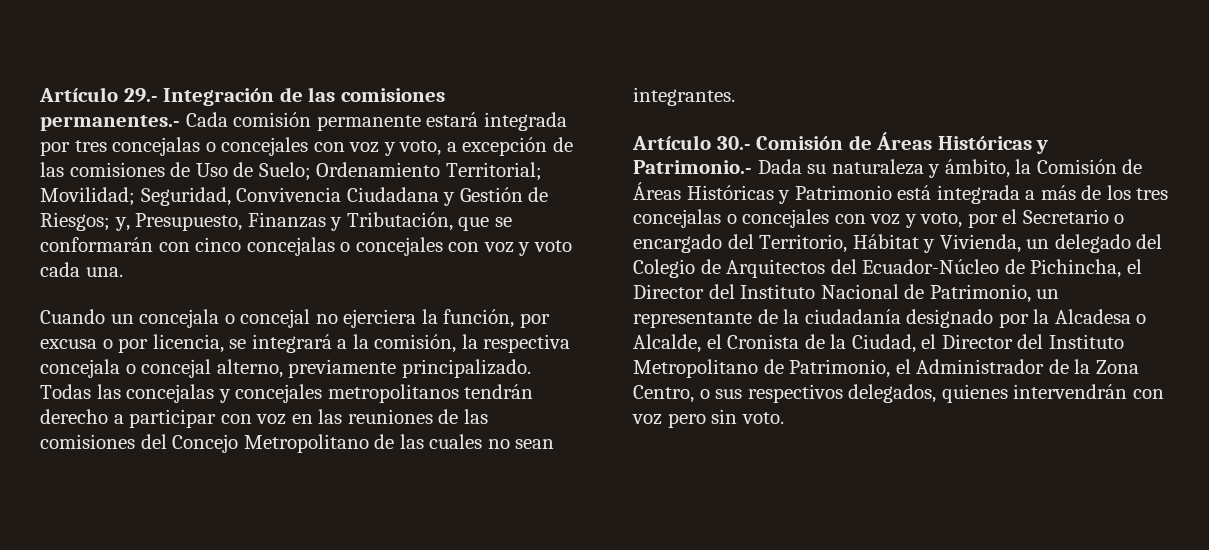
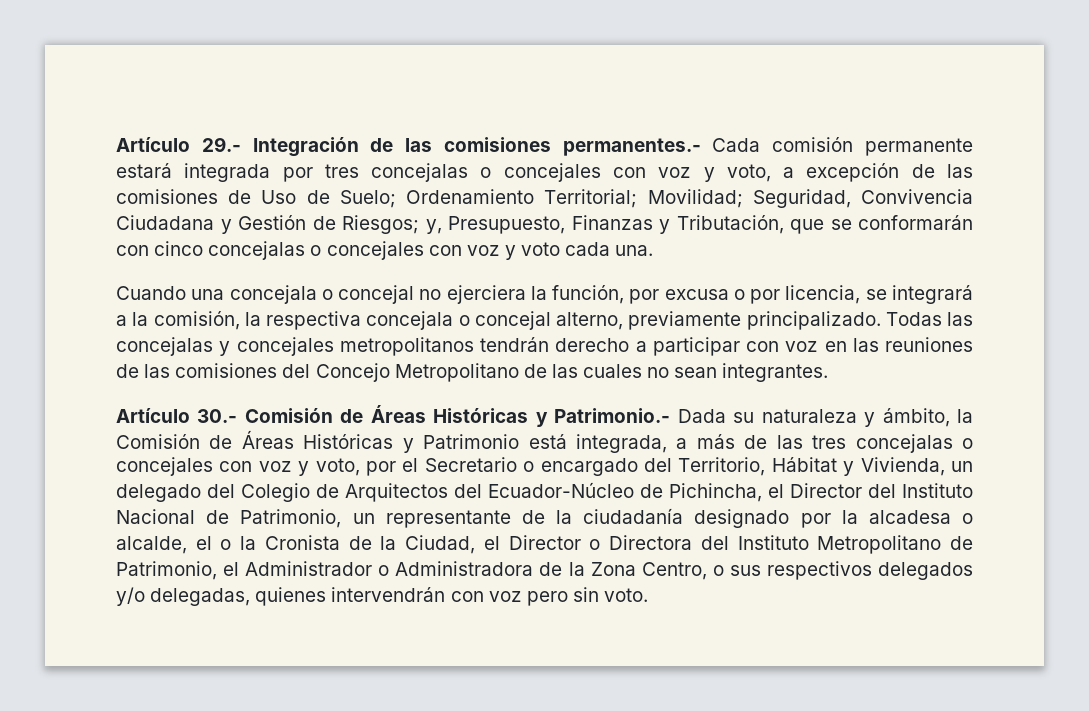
- Cuando un concejala o concejal no ejerciera la función, por excusa o por licencia, se integrará a la comisión, la respectiva concejala o concejal alterno, previamente principalizado.
+ Cuando una concejala o concejal no ejerciera la función, por excusa o por licencia, se integrará a la comisión, la respectiva concejala o concejal alterno, previamente principalizado.
- Artículo 30.- Comisión de Áreas Históricas y Patrimonio.- Dada su naturaleza y ámbito, la Comisión de Áreas Históricas y Patrimonio está integrada a más de los tres concejalas o concejales con voz y voto, por el Secretario o encargado del Territorio, Hábitat y Vivienda, un delegado del Colegio de Arquitectos del Ecuador-Núcleo de Pichincha, el Director del Instituto Nacional de Patrimonio, un representante de la ciudadanía designado por la Alcadesa o Alcalde, el Cronista de la Ciudad, el Director del Instituto Metropolitano de Patrimonio, el Administrador de la Zona Centro, o sus respectivos delegados, quienes intervendrán con voz pero sin voto.
+ Artículo 30.- Comisión de Áreas Históricas y Patrimonio.- Dada su naturaleza y ámbito, la Comisión de Áreas Históricas y Patrimonio está integrada, a más de las tres concejalas o concejales con voz y voto, por el Secretario o encargado del Territorio, Hábitat y Vivienda, un delegado del Colegio de Arquitectos del Ecuador-Núcleo de Pichincha, el Director del Instituto Nacional de Patrimonio, un representante de la ciudadanía designado por la alcadesa o alcalde, el o la Cronista de la Ciudad, el Director o Directora del Instituto Metropolitano de Patrimonio, el Administrador o Administradora de la Zona Centro, o sus respectivos delegados y/o delegadas, quienes intervendrán con voz pero sin voto.

